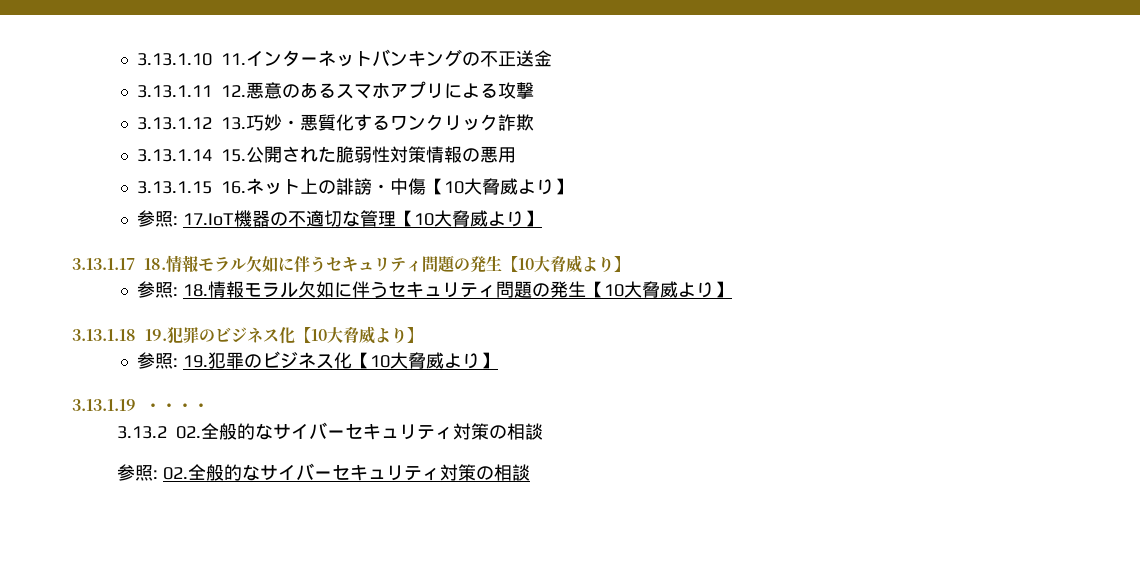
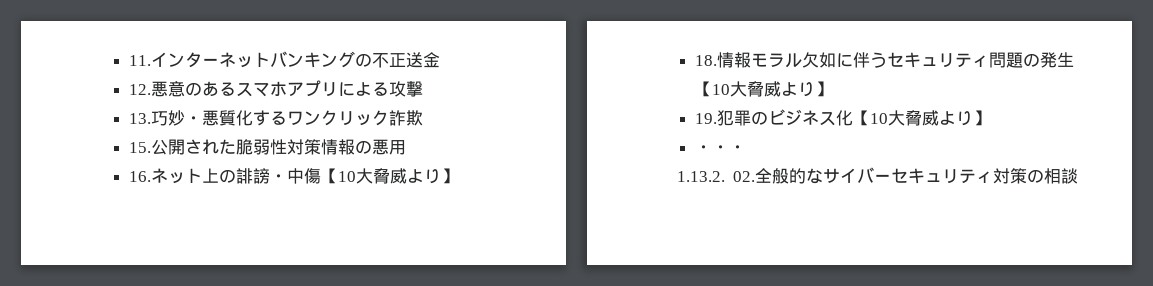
- 3.13.1.10 11.インターネットバンキングの不正送金
+ 11.インターネットバンキングの不正送金
- 3.13.1.11 12.悪意のあるスマホアプリによる攻撃
+ 12.悪意のあるスマホアプリによる攻撃
- 3.13.1.12 13.巧妙・悪質化するワンクリック詐欺
+ 13.巧妙・悪質化するワンクリック詐欺
- 3.13.1.14 15.公開された脆弱性対策情報の悪用
+ 15.公開された脆弱性対策情報の悪用
- 3.13.1.15 16.ネット上の誹謗・中傷【10大脅威より】
+ 16.ネット上の誹謗・中傷【10大脅威より】
- 参照: 17.IoT機器の不適切な管理【10大脅威より】
- 3.13.1.17 18.情報モラル欠如に伴うセキュリティ問題の発生【10大脅威より】
+ 18.情報モラル欠如に伴うセキュリティ問題の発生【10大脅威より】
- 参照: 18.情報モラル欠如に伴うセキュリティ問題の発生【10大脅威より】
- 3.13.1.18 19.犯罪のビジネス化【10大脅威より】
+ 19.犯罪のビジネス化【10大脅威より】
- 参照: 19.犯罪のビジネス化【10大脅威より】
- 3.13.1.19・・・・
+ ・・・
- 3.13.2 02.全般的なサイバーセキュリティ対策の相談
+ 1.13.2. 02.全般的なサイバーセキュリティ対策の相談
- 参照: 02.全般的なサイバーセキュリティ対策の相談

